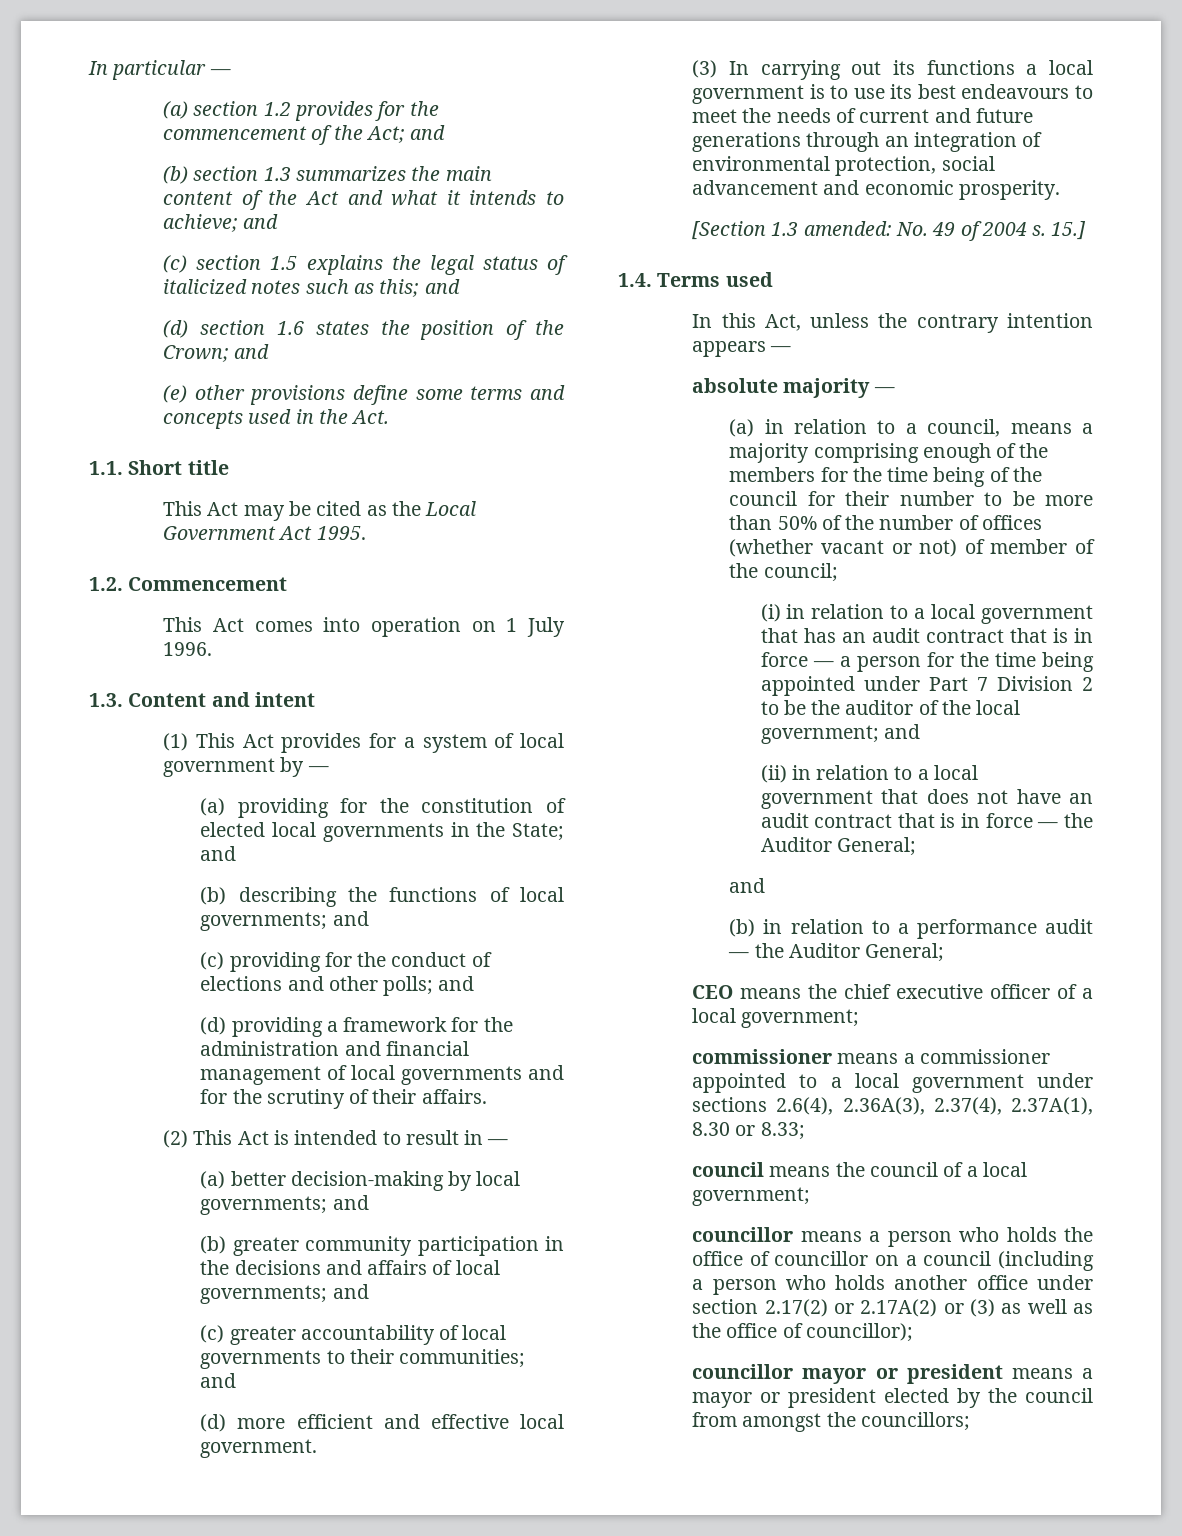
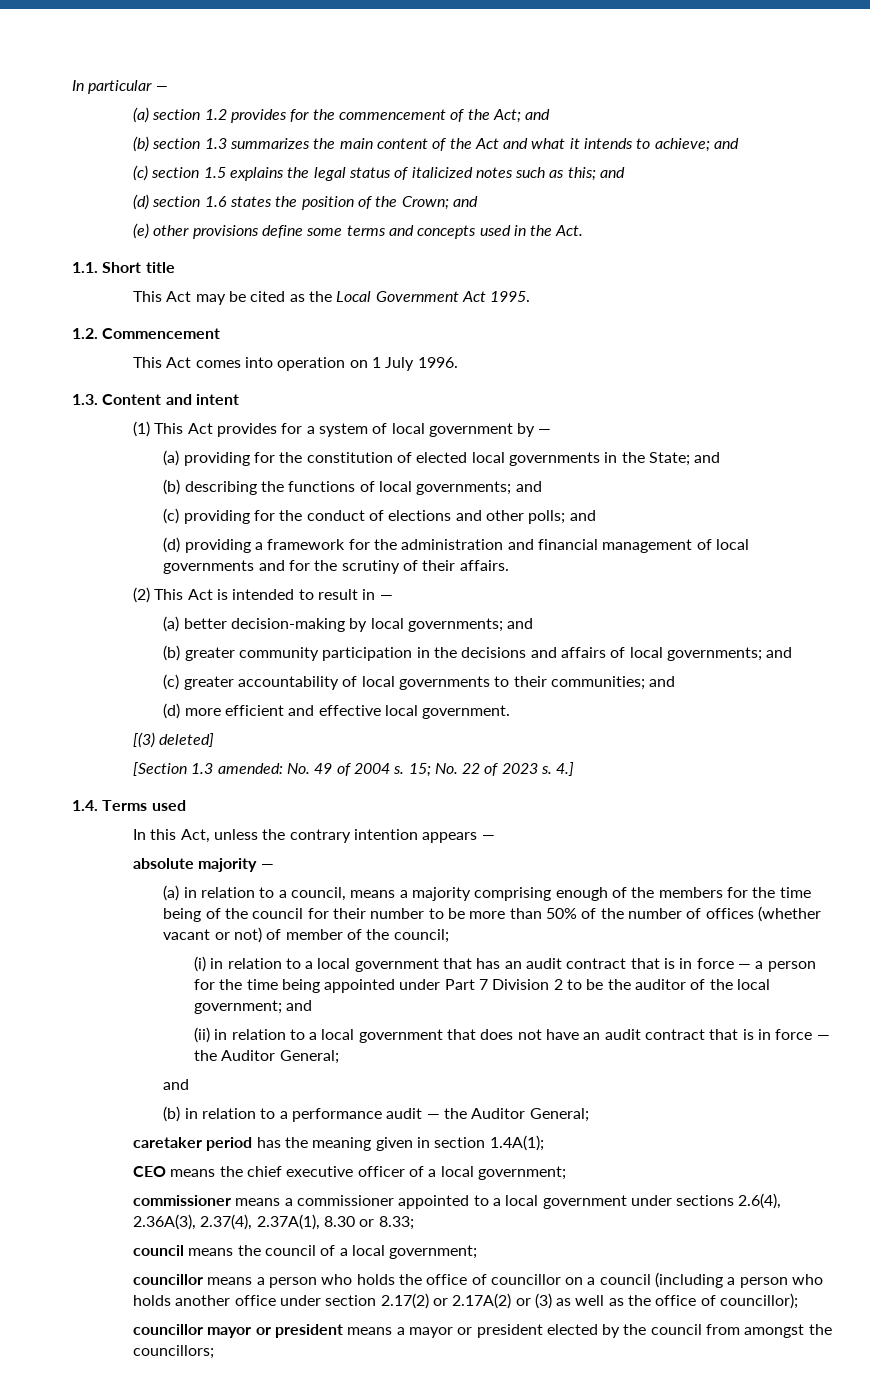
- (3) In carrying out its functions a local government is to use its best endeavours to meet the needs of current and future generations through an integration of environmental protection, social advancement and economic prosperity.
+ [(3) deleted]
- 15.]
+ 15; No. 22 of 2023 s. 4.]
+ caretaker period has the meaning given in section 1.4A(1);

